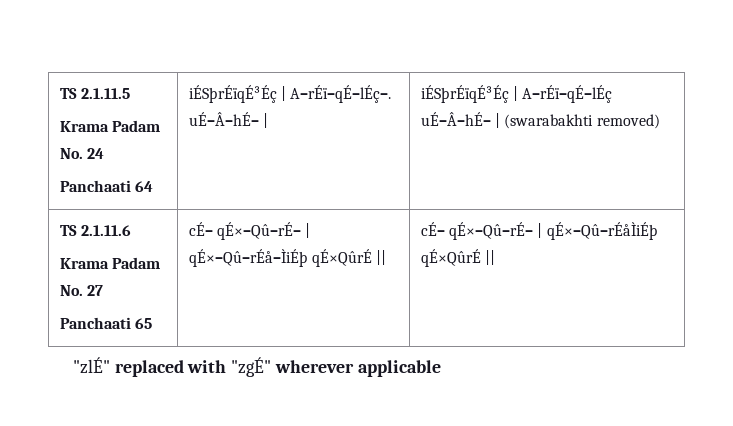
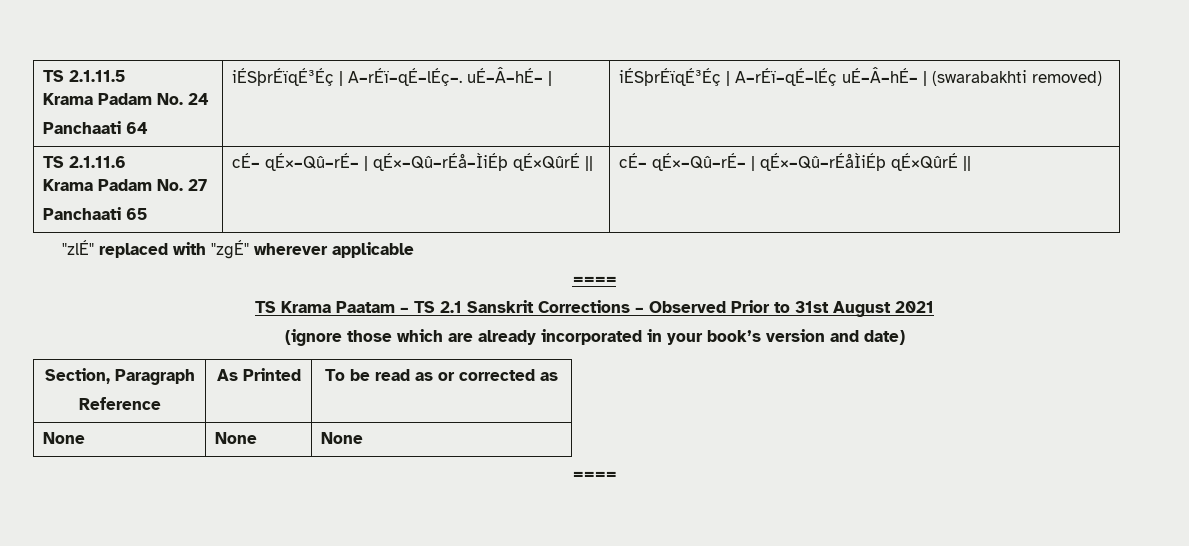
  "zlÉ" replaced with "zgÉ" wherever applicable
+ ====
+ TS Krama Paatam – TS 2.1 Sanskrit Corrections – Observed Prior to 31st August 2021
+ (ignore those which are already incorporated in your book’s version and date)
+ Section, Paragraph
+ Reference | As Printed | To be read as or corrected as
+ None | None | None
+ ====

